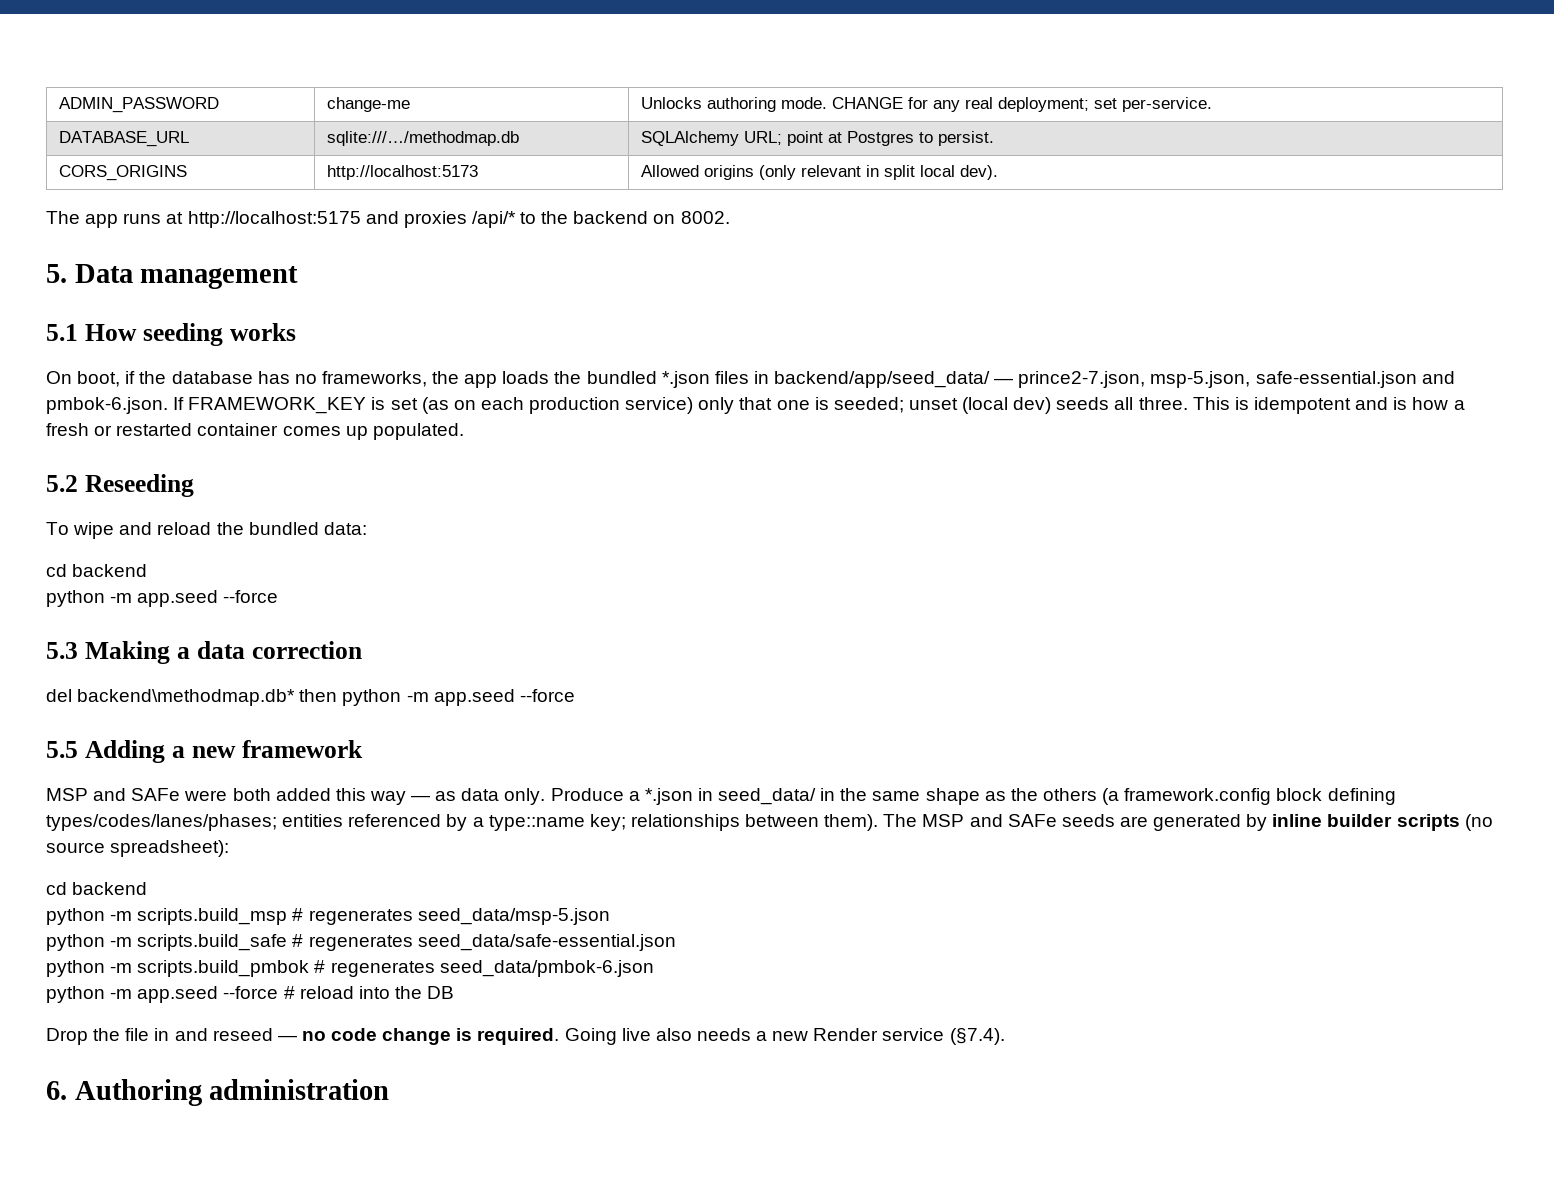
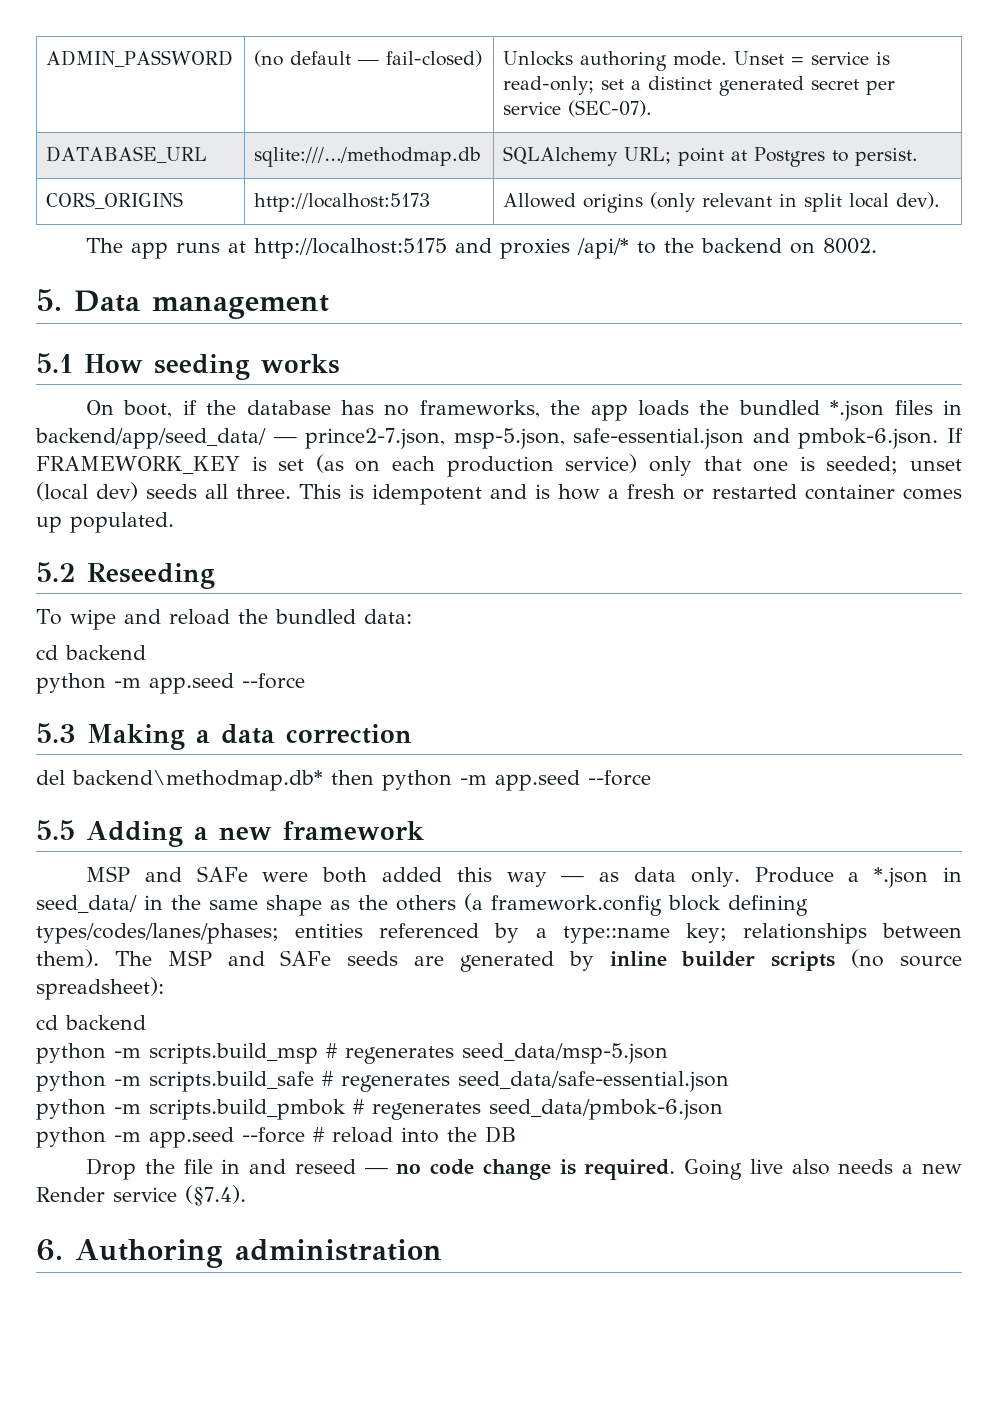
- ADMIN_PASSWORD | change-me | Unlocks authoring mode. CHANGE for any real deployment; set per-service.
+ ADMIN_PASSWORD | (no default — fail-closed) | Unlocks authoring mode. Unset = service is read-only; set a distinct generated secret per service (SEC-07).

